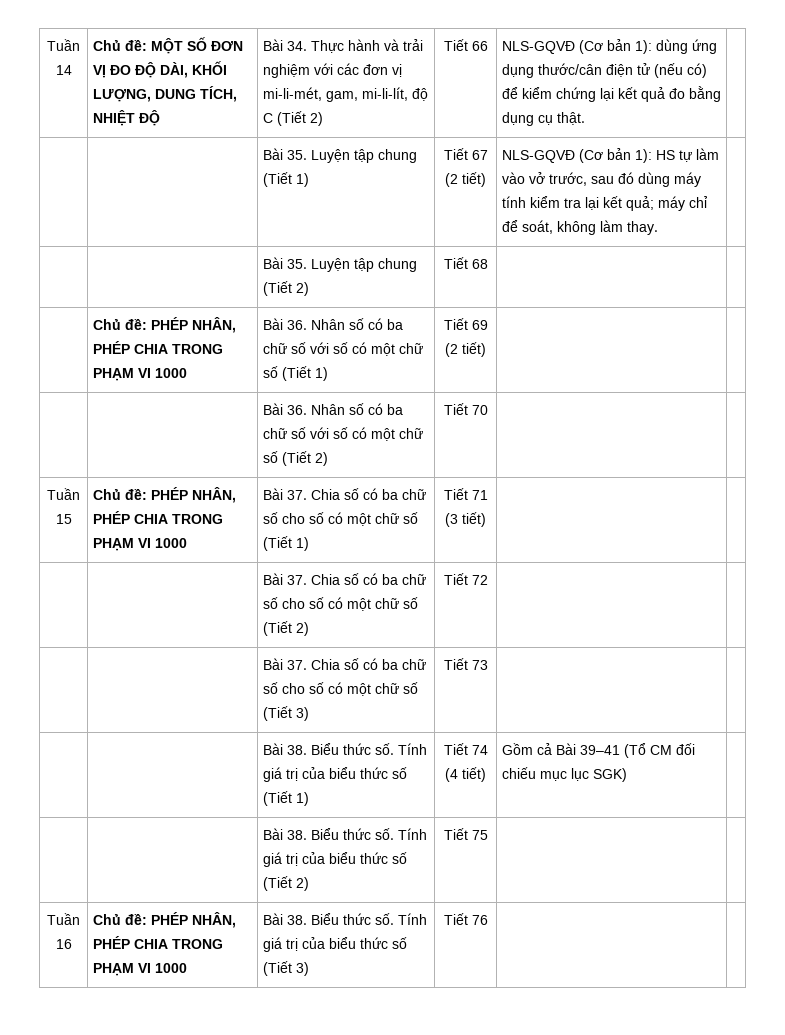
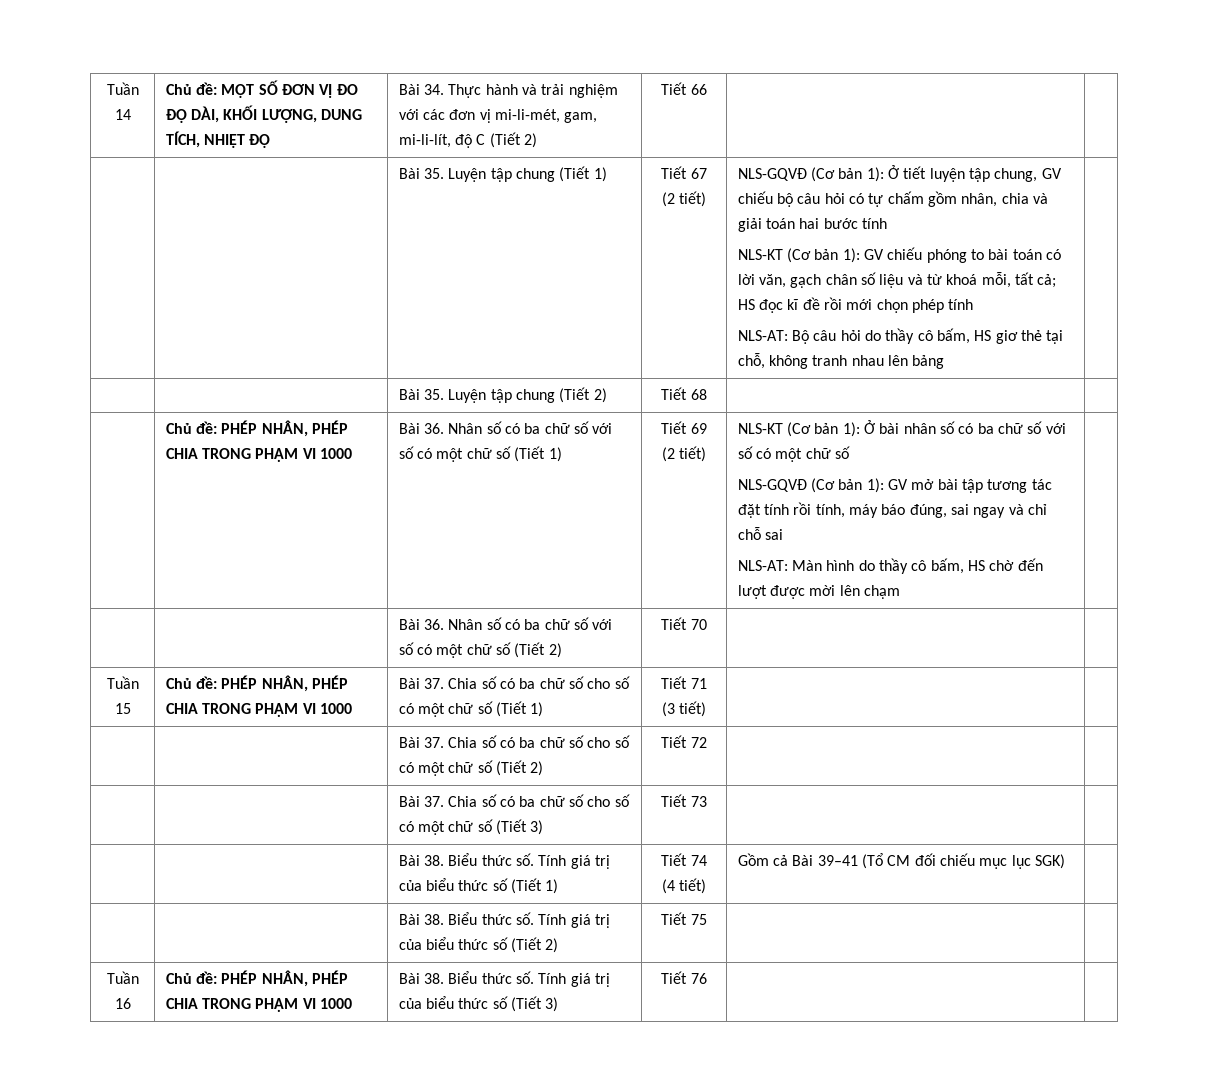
- NLS-GQVĐ (Cơ bản 1): dùng ứng dụng thước/cân điện tử (nếu có) để kiểm chứng lại kết quả đo bằng dụng cụ thật.
- NLS-GQVĐ (Cơ bản 1): HS tự làm vào vở trước, sau đó dùng máy tính kiểm tra lại kết quả; máy chỉ để soát, không làm thay.
+ NLS-GQVĐ (Cơ bản 1): Ở tiết luyện tập chung, GV chiếu bộ câu hỏi có tự chấm gồm nhân, chia và giải toán hai bước tính
+ NLS-KT (Cơ bản 1): GV chiếu phóng to bài toán có lời văn, gạch chân số liệu và từ khoá mỗi, tất cả; HS đọc kĩ đề rồi mới chọn phép tính
+ NLS-AT: Bộ câu hỏi do thầy cô bấm, HS giơ thẻ tại chỗ, không tranh nhau lên bảng
+ NLS-KT (Cơ bản 1): Ở bài nhân số có ba chữ số với số có một chữ số
+ NLS-GQVĐ (Cơ bản 1): GV mở bài tập tương tác đặt tính rồi tính, máy báo đúng, sai ngay và chỉ chỗ sai
+ NLS-AT: Màn hình do thầy cô bấm, HS chờ đến lượt được mời lên chạm

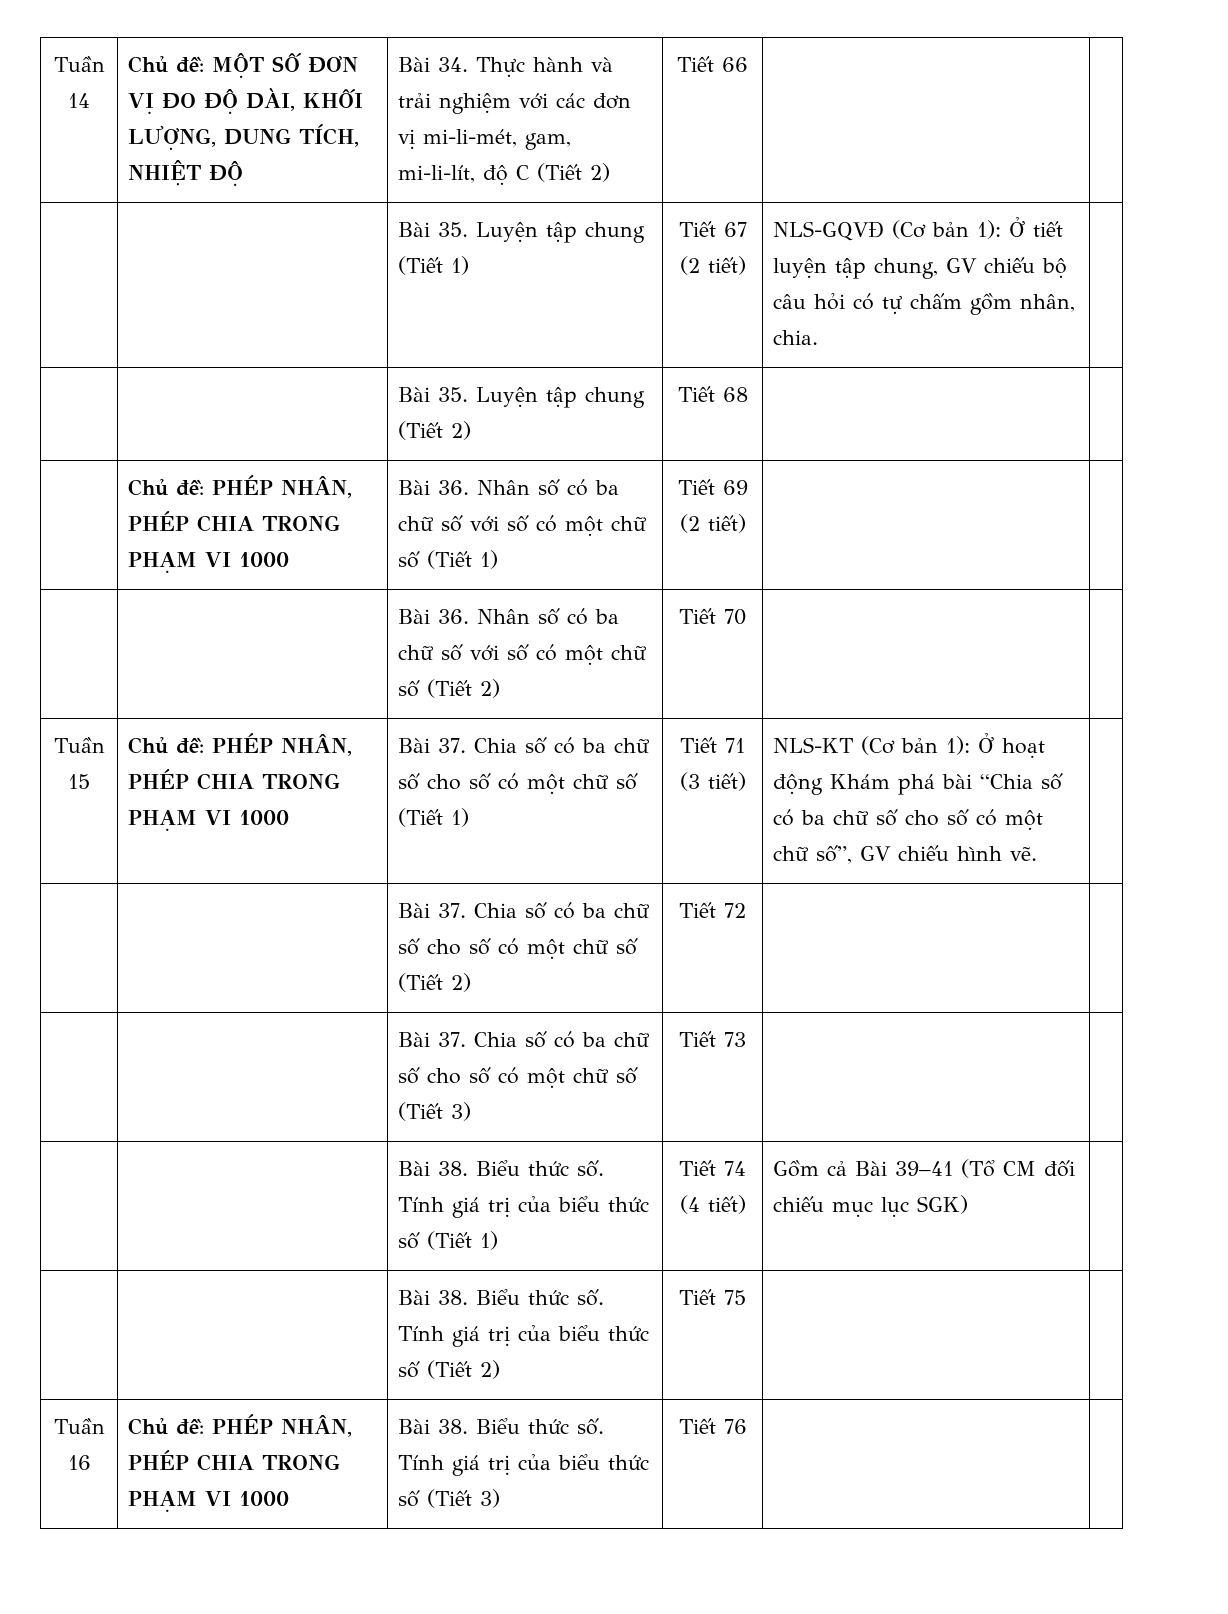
- NLS-GQVĐ (Cơ bản 1): Ở tiết luyện tập chung, GV chiếu bộ câu hỏi có tự chấm gồm nhân, chia và giải toán hai bước tính
- NLS-KT (Cơ bản 1): GV chiếu phóng to bài toán có lời văn, gạch chân số liệu và từ khoá mỗi, tất cả; HS đọc kĩ đề rồi mới chọn phép tính
- NLS-AT: Bộ câu hỏi do thầy cô bấm, HS giơ thẻ tại chỗ, không tranh nhau lên bảng
+ NLS-GQVĐ (Cơ bản 1): Ở tiết luyện tập chung, GV chiếu bộ câu hỏi có tự chấm gồm nhân, chia.
- NLS-KT (Cơ bản 1): Ở bài nhân số có ba chữ số với số có một chữ số
- NLS-GQVĐ (Cơ bản 1): GV mở bài tập tương tác đặt tính rồi tính, máy báo đúng, sai ngay và chỉ chỗ sai
- NLS-AT: Màn hình do thầy cô bấm, HS chờ đến lượt được mời lên chạm
+ NLS-KT (Cơ bản 1): Ở hoạt động Khám phá bài “Chia số có ba chữ số cho số có một chữ số”, GV chiếu hình vẽ.

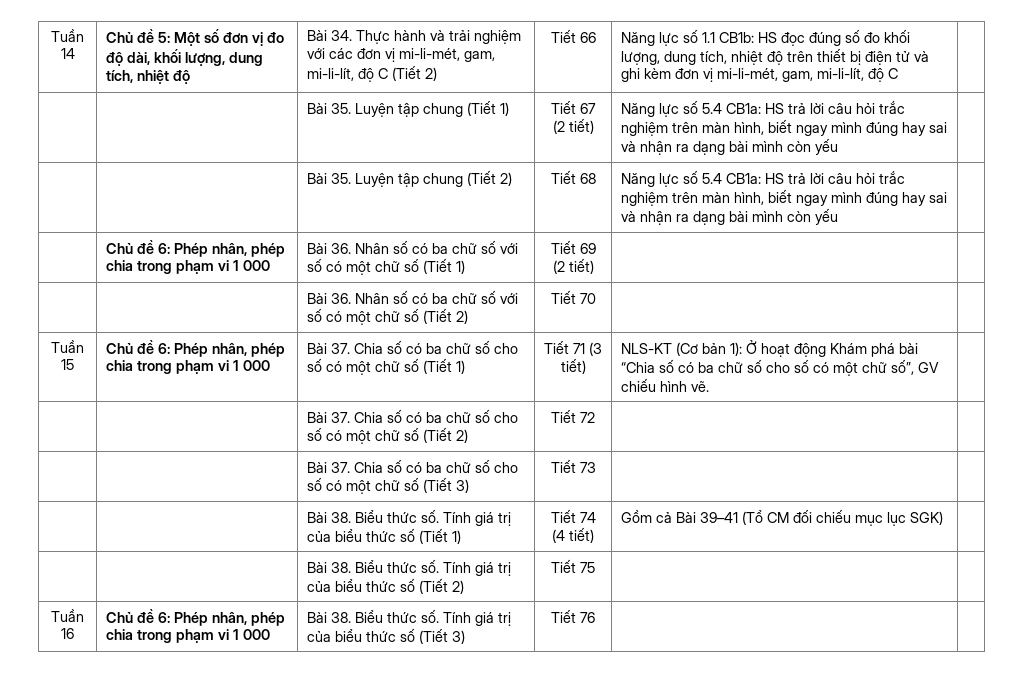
- Chủ đề: MỘT SỐ ĐƠN VỊ ĐO ĐỘ DÀI, KHỐI LƯỢNG, DUNG TÍCH, NHIỆT ĐỘ
+ Chủ đề 5: Một số đơn vị đo độ dài, khối lượng, dung tích, nhiệt độ
+ Năng lực số 1.1 CB1b: HS đọc đúng số đo khối lượng, dung tích, nhiệt độ trên thiết bị điện tử và ghi kèm đơn vị mi-li-mét, gam, mi-li-lít, độ C
- | | Bài 35. Luyện tập chung (Tiết 1) | Tiết 67 (2 tiết) | NLS-GQVĐ (Cơ bản 1): Ở tiết luyện tập chung, GV chiếu bộ câu hỏi có tự chấm gồm nhân, chia. |
+ | | Bài 35. Luyện tập chung (Tiết 1) | Tiết 67 (2 tiết) | Năng lực số 5.4 CB1a: HS trả lời câu hỏi trắc nghiệm trên màn hình, biết ngay mình đúng hay sai và nhận ra dạng bài mình còn yếu |
- | | Bài 35. Luyện tập chung (Tiết 2) | Tiết 68 | |
- | Chủ đề: PHÉP NHÂN, PHÉP CHIA TRONG PHẠM VI 1000 | Bài 36. Nhân số có ba chữ số với số có một chữ số (Tiết 1) | Tiết 69 (2 tiết) | |
+ | | Bài 35. Luyện tập chung (Tiết 2) | Tiết 68 | Năng lực số 5.4 CB1a: HS trả lời câu hỏi trắc nghiệm trên màn hình, biết ngay mình đúng hay sai và nhận ra dạng bài mình còn yếu |
+ | Chủ đề 6: Phép nhân, phép chia trong phạm vi 1 000 | Bài 36. Nhân số có ba chữ số với số có một chữ số (Tiết 1) | Tiết 69 (2 tiết) | |
- Tuần 15 | Chủ đề: PHÉP NHÂN, PHÉP CHIA TRONG PHẠM VI 1000
+ Tuần 15 | Chủ đề 6: Phép nhân, phép chia trong phạm vi 1 000
- Tuần 16 | Chủ đề: PHÉP NHÂN, PHÉP CHIA TRONG PHẠM VI 1000 | Bài 38. Biểu thức số. Tính giá trị của biểu thức số (Tiết 3) | Tiết 76 | |
+ Tuần 16 | Chủ đề 6: Phép nhân, phép chia trong phạm vi 1 000 | Bài 38. Biểu thức số. Tính giá trị của biểu thức số (Tiết 3) | Tiết 76 | |

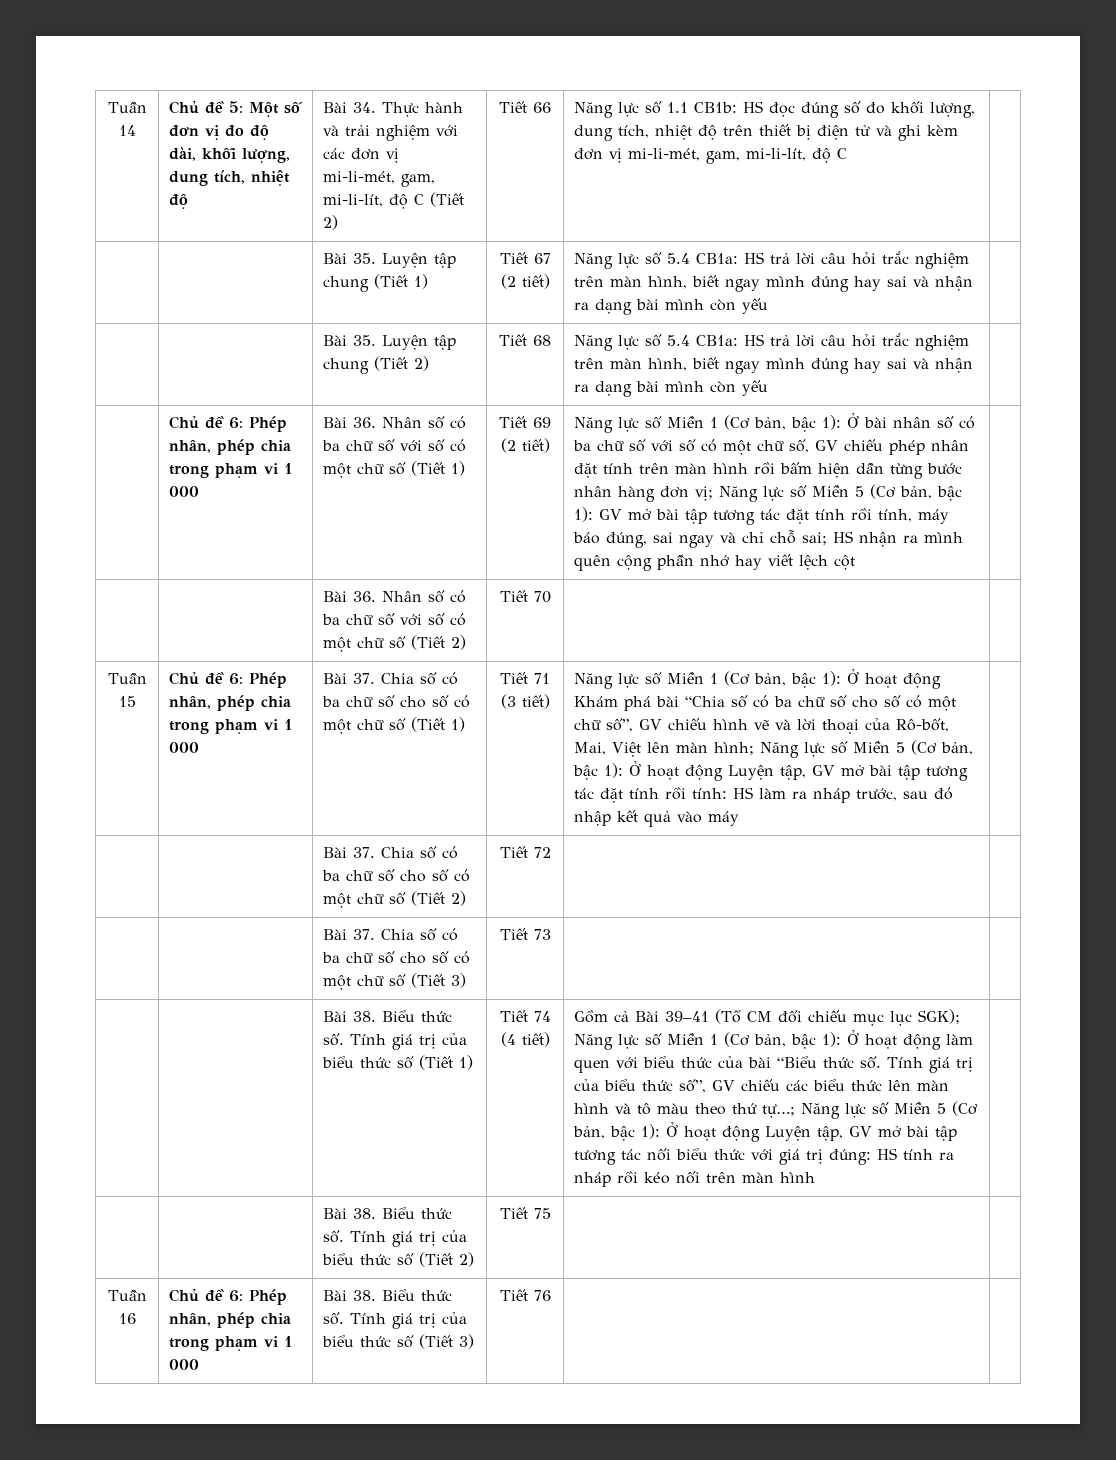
+ Năng lực số Miền 1 (Cơ bản, bậc 1): Ở bài nhân số có ba chữ số với số có một chữ số, GV chiếu phép nhân đặt tính trên màn hình rồi bấm hiện dần từng bước nhân hàng đơn vị; Năng lực số Miền 5 (Cơ bản, bậc 1): GV mở bài tập tương tác đặt tính rồi tính, máy báo đúng, sai ngay và chỉ chỗ sai; HS nhận ra mình quên cộng phần nhớ hay viết lệch cột
- NLS-KT (Cơ bản 1): Ở hoạt động Khám phá bài “Chia số có ba chữ số cho số có một chữ số”, GV chiếu hình vẽ.
+ Năng lực số Miền 1 (Cơ bản, bậc 1): Ở hoạt động Khám phá bài “Chia số có ba chữ số cho số có một chữ số”, GV chiếu hình vẽ và lời thoại của Rô-bốt, Mai, Việt lên màn hình; Năng lực số Miền 5 (Cơ bản, bậc 1): Ở hoạt động Luyện tập, GV mở bài tập tương tác đặt tính rồi tính: HS làm ra nháp trước, sau đó nhập kết quả vào máy
- Gồm cả Bài 39–41 (Tổ CM đối chiếu mục lục SGK)
+ Gồm cả Bài 39–41 (Tổ CM đối chiếu mục lục SGK); Năng lực số Miền 1 (Cơ bản, bậc 1): Ở hoạt động làm quen với biểu thức của bài “Biểu thức số. Tính giá trị của biểu thức số”, GV chiếu các biểu thức lên màn hình và tô màu theo thứ tự…; Năng lực số Miền 5 (Cơ bản, bậc 1): Ở hoạt động Luyện tập, GV mở bài tập tương tác nối biểu thức với giá trị đúng: HS tính ra nháp rồi kéo nối trên màn hình

